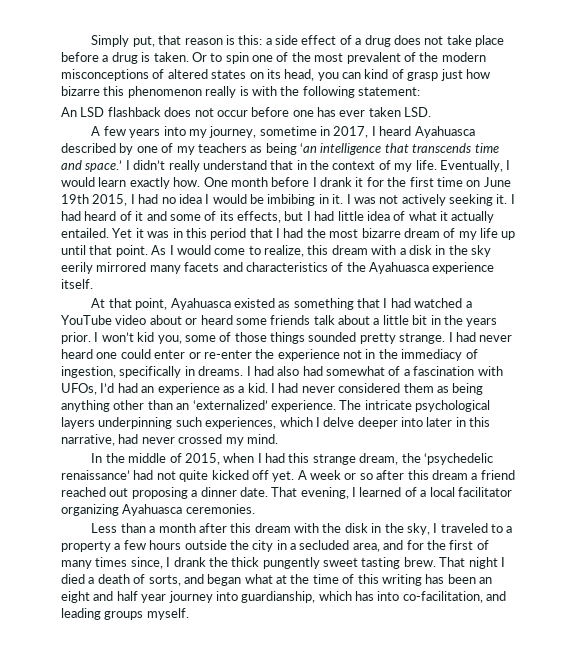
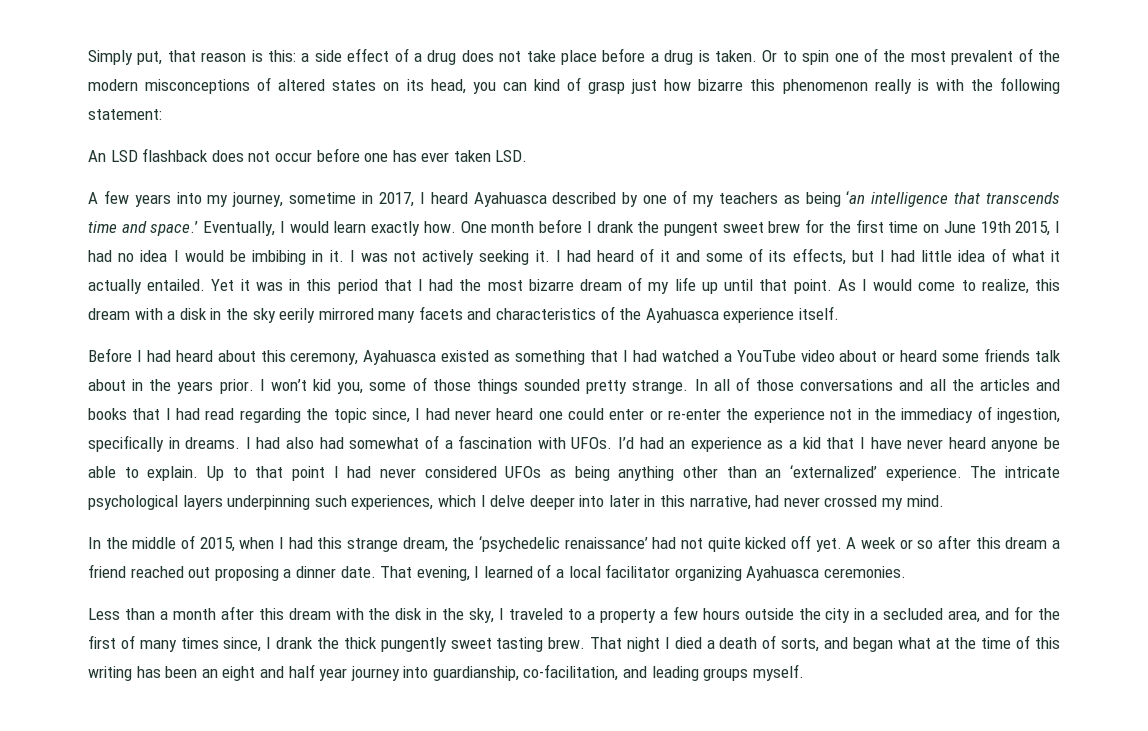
- I didn’t really understand that in the context of my life.
- One month before I drank it for the first time on June 19th 2015, I had no idea I would be imbibing in it.
+ One month before I drank the pungent sweet brew for the first time on June 19th 2015, I had no idea I would be imbibing in it.
- At that point, Ayahuasca existed as something that I had watched a YouTube video about or heard some friends talk about a little bit in the years prior.
+ Before I had heard about this ceremony, Ayahuasca existed as something that I had watched a YouTube video about or heard some friends talk about in the years prior.
- I had never heard one could enter or re-enter the experience not in the immediacy of ingestion, specifically in dreams.
+ In all of those conversations and all the articles and books that I had read regarding the topic since, I had never heard one could enter or re-enter the experience not in the immediacy of ingestion, specifically in dreams.
- I had also had somewhat of a fascination with UFOs, I’d had an experience as a kid. I had never considered them as being anything other than an ‘externalized’ experience.
+ I had also had somewhat of a fascination with UFOs. I’d had an experience as a kid that I have never heard anyone be able to explain. Up to that point I had never considered UFOs as being anything other than an ‘externalized’ experience.
- That night I died a death of sorts, and began what at the time of this writing has been an eight and half year journey into guardianship, which has into co-facilitation, and leading groups myself.
+ That night I died a death of sorts, and began what at the time of this writing has been an eight and half year journey into guardianship, co-facilitation, and leading groups myself.

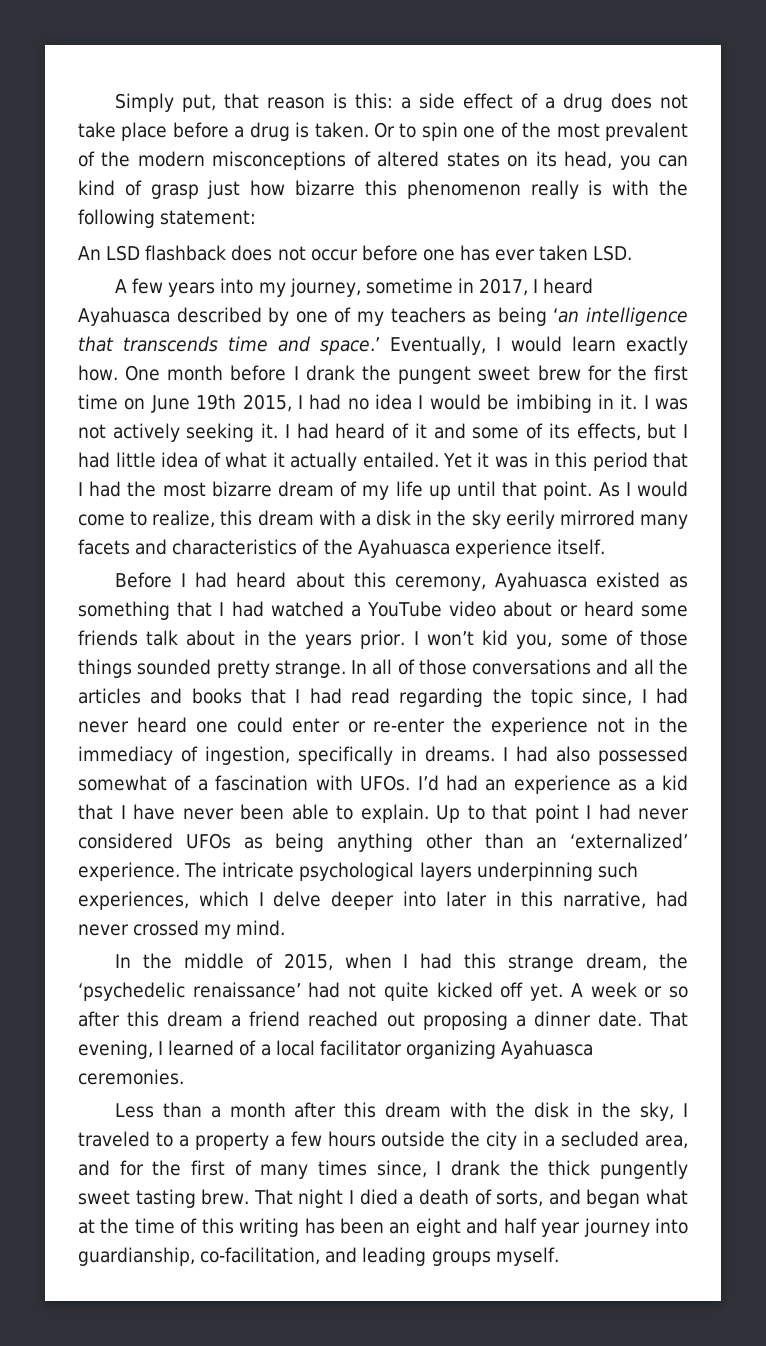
- I had also had somewhat of a fascination with UFOs.
+ I had also possessed somewhat of a fascination with UFOs.
- I’d had an experience as a kid that I have never heard anyone be able to explain.
+ I’d had an experience as a kid that I have never been able to explain.

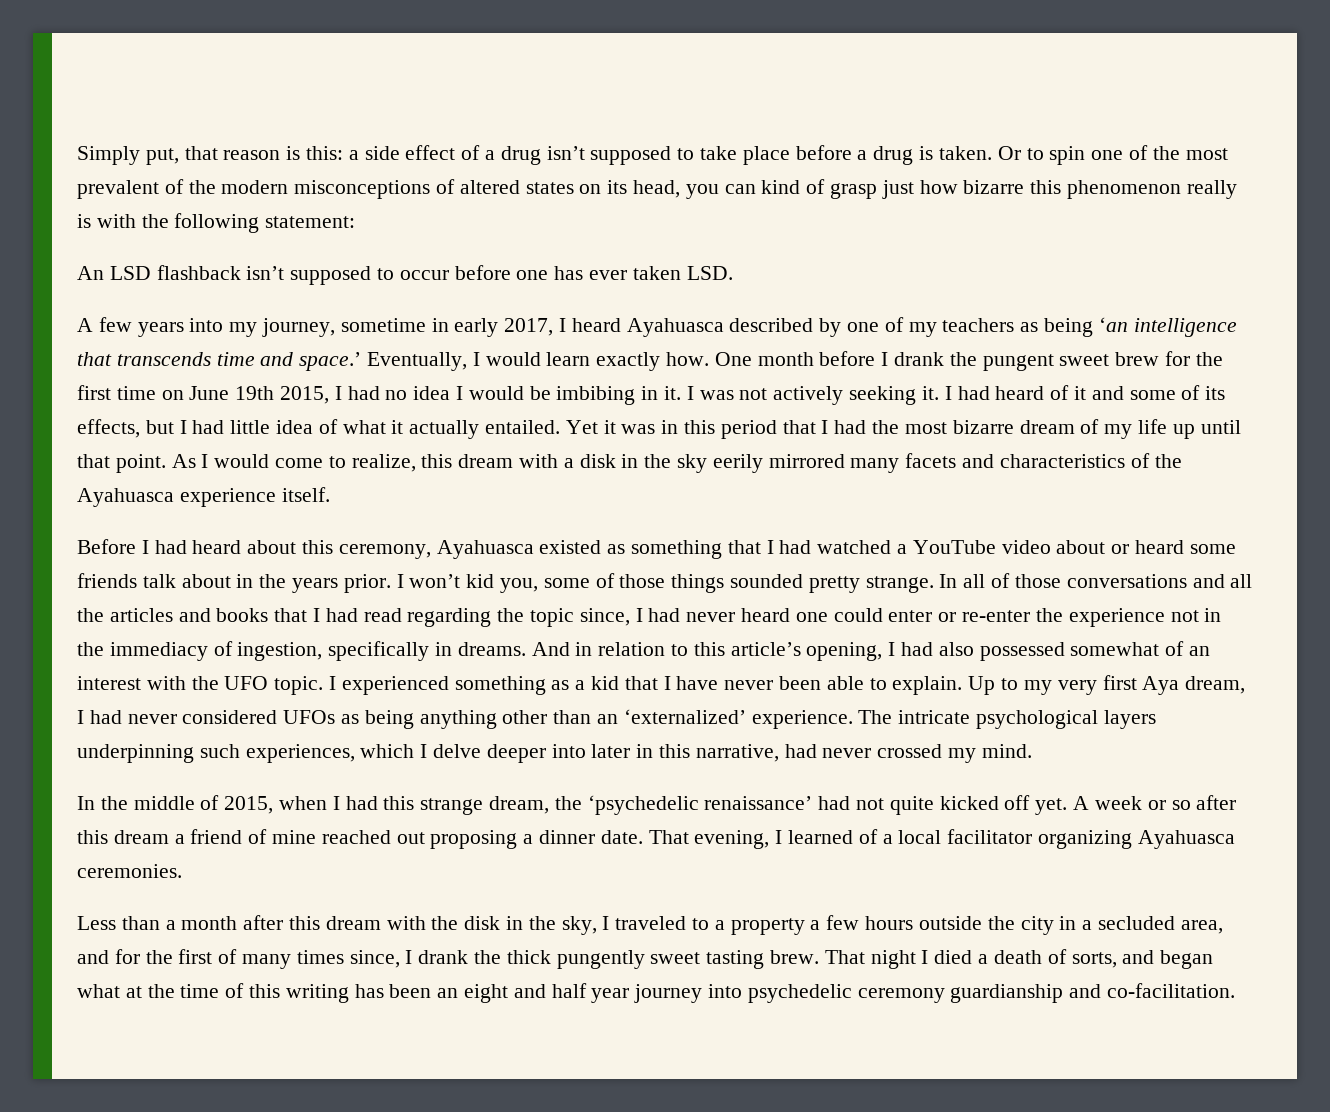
- Simply put, that reason is this: a side effect of a drug does not take place before a drug is taken.
+ Simply put, that reason is this: a side effect of a drug isn’t supposed to take place before a drug is taken.
- An LSD flashback does not occur before one has ever taken LSD.
+ An LSD flashback isn’t supposed to occur before one has ever taken LSD.
- A few years into my journey, sometime in 2017, I heard Ayahuasca described by one of my teachers as being ‘an intelligence that transcends time and space.’
+ A few years into my journey, sometime in early 2017, I heard Ayahuasca described by one of my teachers as being ‘an intelligence that transcends time and space.’
- I had also possessed somewhat of a fascination with UFOs. I’d had an experience as a kid that I have never been able to explain.
+ And in relation to this article’s opening, I had also possessed somewhat of an interest with the UFO topic. I experienced something as a kid that I have never been able to explain.
- Up to that point I had never considered UFOs as being anything other than an ‘externalized’ experience.
+ Up to my very first Aya dream, I had never considered UFOs as being anything other than an ‘externalized’ experience.
- A week or so after this dream a friend reached out proposing a dinner date.
+ A week or so after this dream a friend of mine reached out proposing a dinner date.
- That night I died a death of sorts, and began what at the time of this writing has been an eight and half year journey into guardianship, co-facilitation, and leading groups myself.
+ That night I died a death of sorts, and began what at the time of this writing has been an eight and half year journey into psychedelic ceremony guardianship and co-facilitation.

